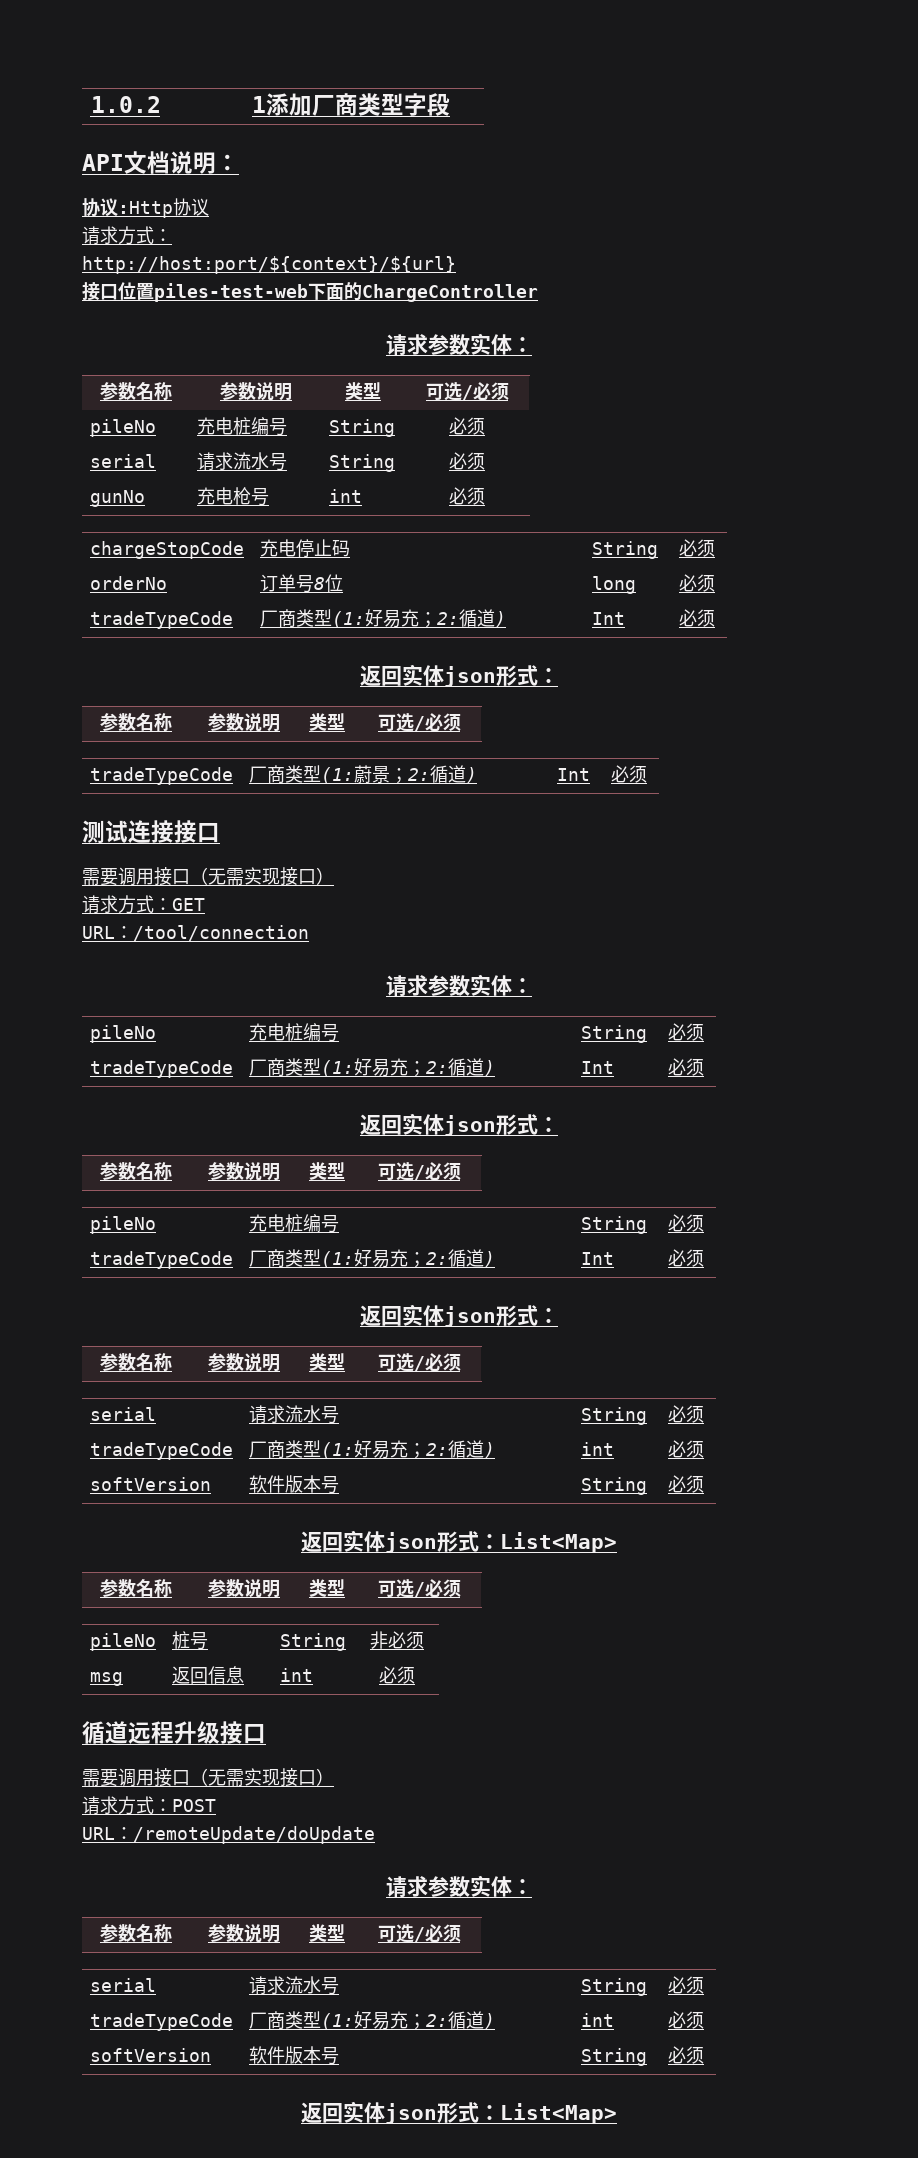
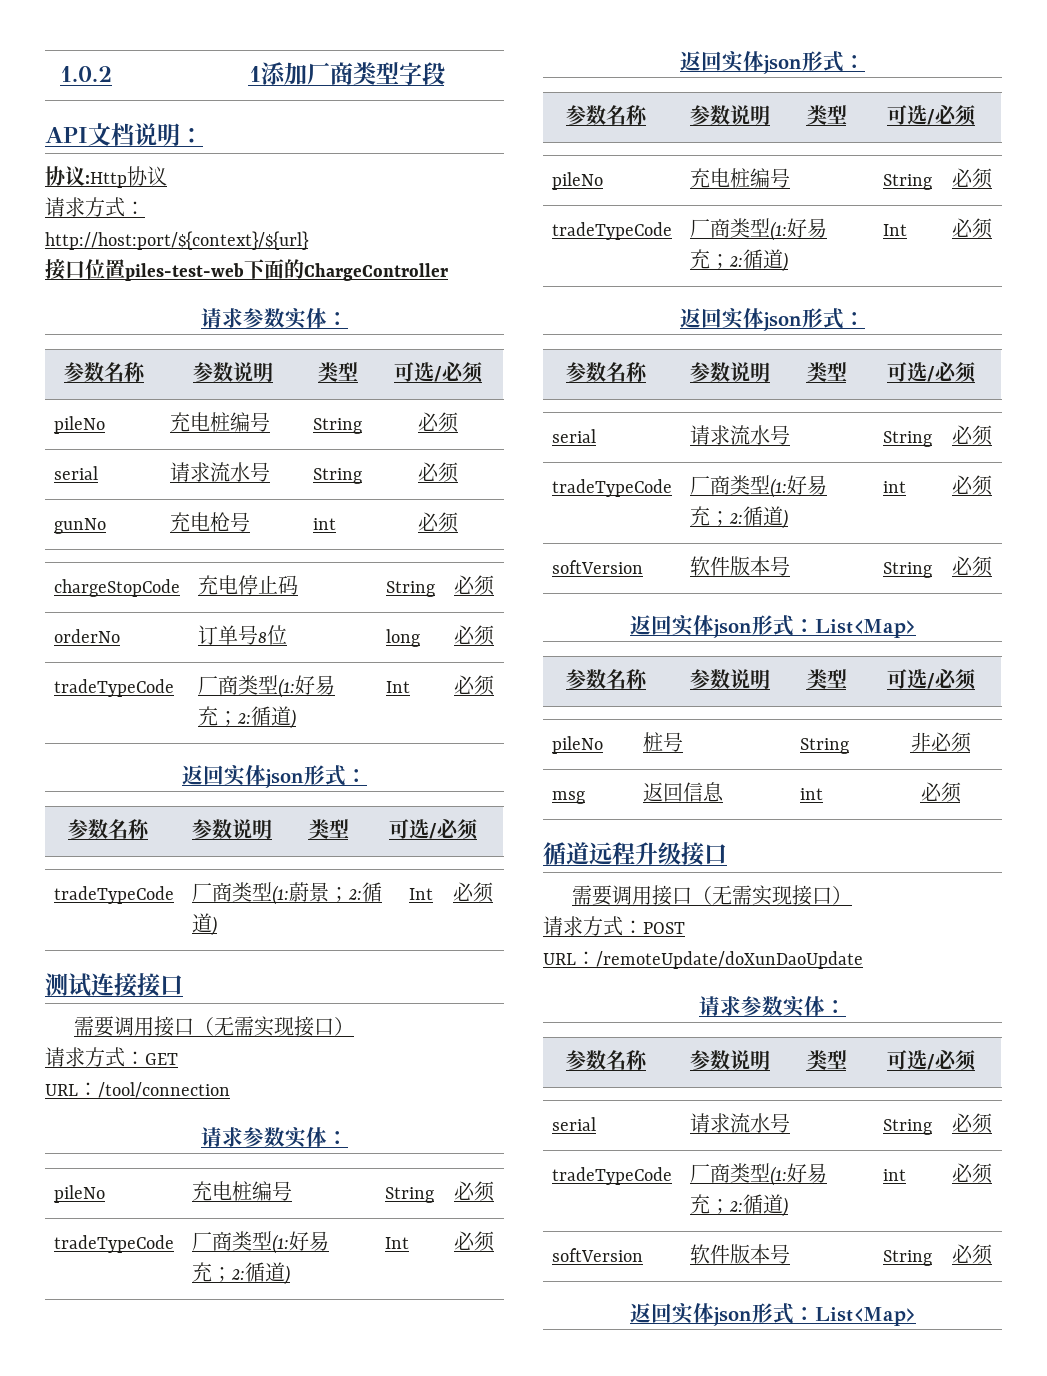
- URL：/remoteUpdate/doUpdate
+ URL：/remoteUpdate/doXunDaoUpdate

